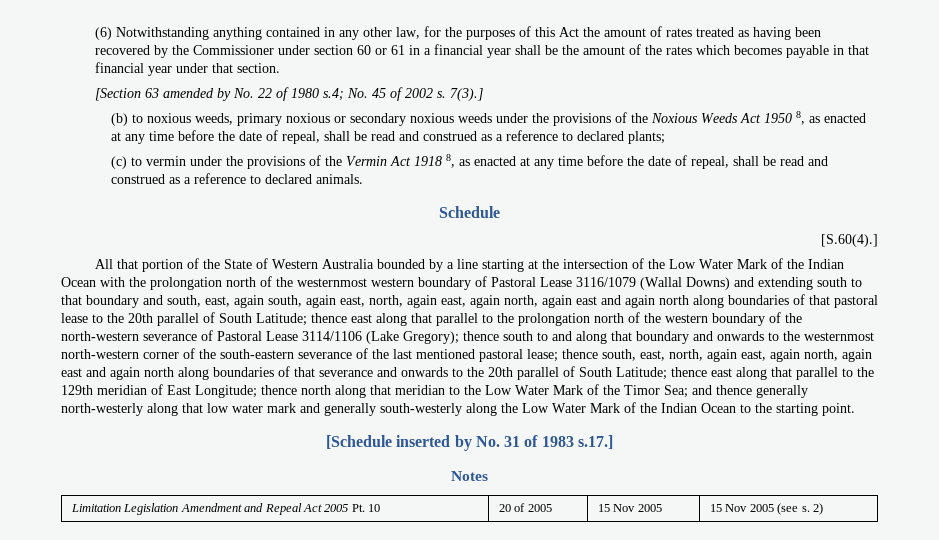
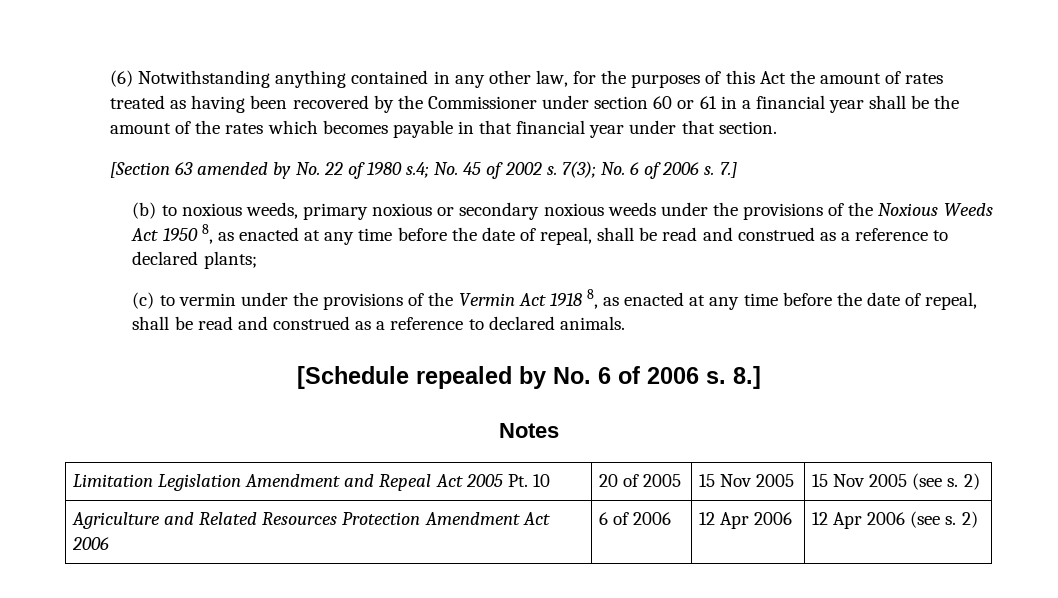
- 7(3).]
+ 7(3); No. 6 of 2006 s. 7.]
- Schedule
- [S.60(4).]
- All that portion of the State of Western Australia bounded by a line starting at the intersection of the Low Water Mark of the Indian Ocean with the prolongation north of the westernmost western boundary of Pastoral Lease 3116/1079 (Wallal Downs) and extending south to that boundary and south, east, again south, again east, north, again east, again north, again east and again north along boundaries of that pastoral lease to the 20th parallel of South Latitude; thence east along that parallel to the prolongation north of the western boundary of the north-western severance of Pastoral Lease 3114/1106 (Lake Gregory); thence south to and along that boundary and onwards to the westernmost north-western corner of the south-eastern severance of the last mentioned pastoral lease; thence south, east, north, again east, again north, again east and again north along boundaries of that severance and onwards to the 20th parallel of South Latitude; thence east along that parallel to the 129th meridian of East Longitude; thence north along that meridian to the Low Water Mark of the Timor Sea; and thence generally north-westerly along that low water mark and generally south-westerly along the Low Water Mark of the Indian Ocean to the starting point.
- [Schedule inserted by No. 31 of 1983 s.17.]
+ [Schedule repealed by No. 6 of 2006 s. 8.]
+ Agriculture and Related Resources Protection Amendment Act 2006 | 6 of 2006 | 12 Apr 2006 | 12 Apr 2006 (see s. 2)

